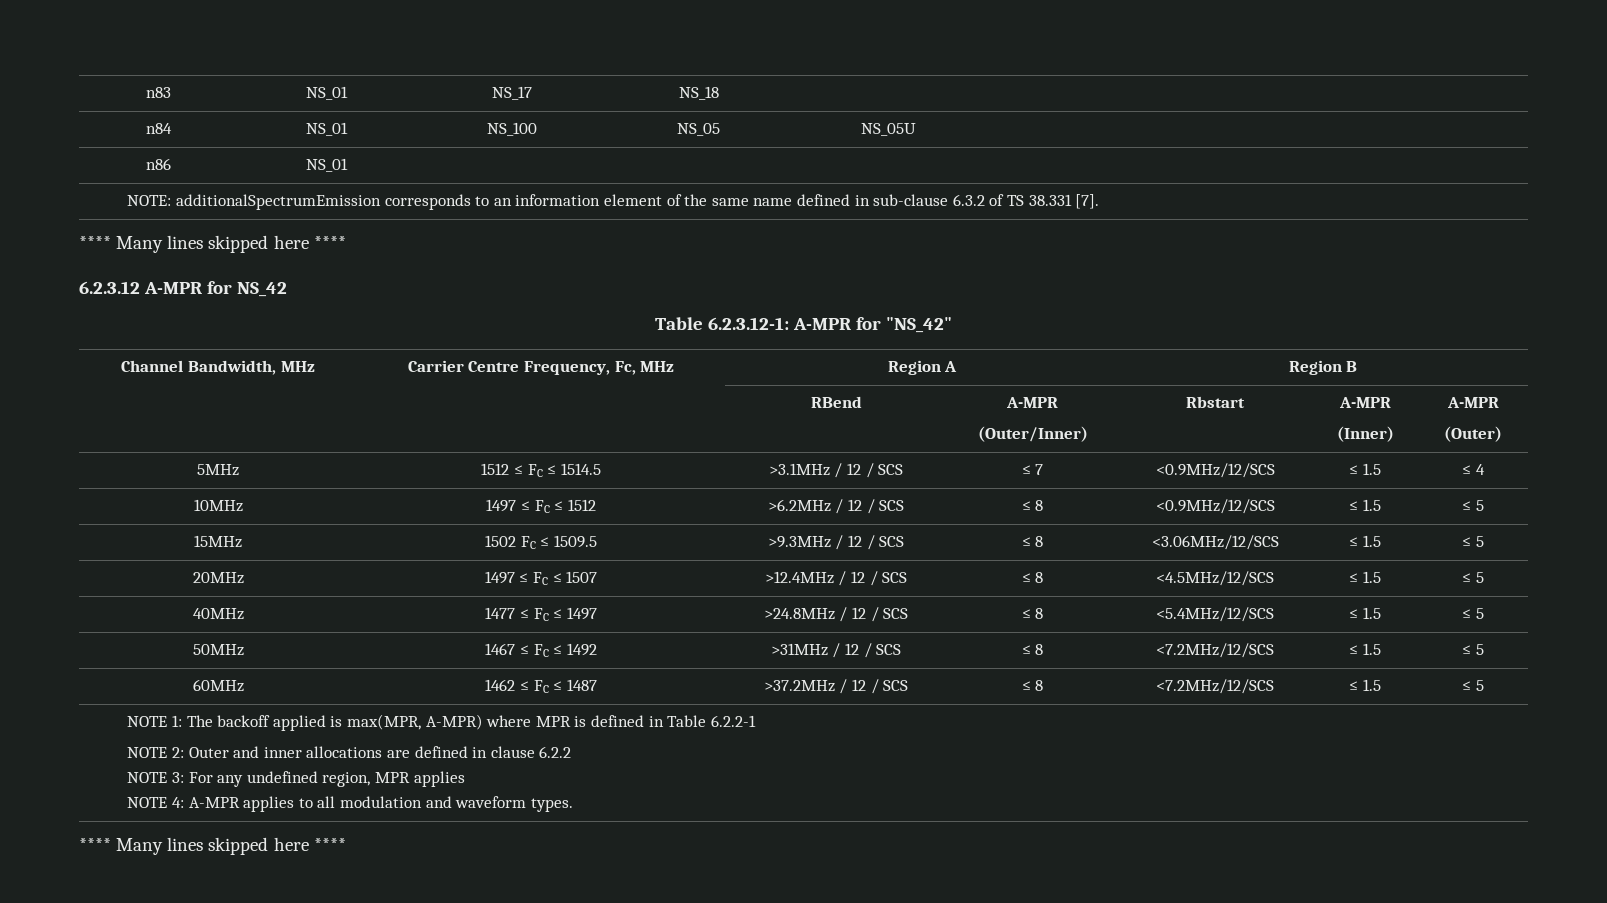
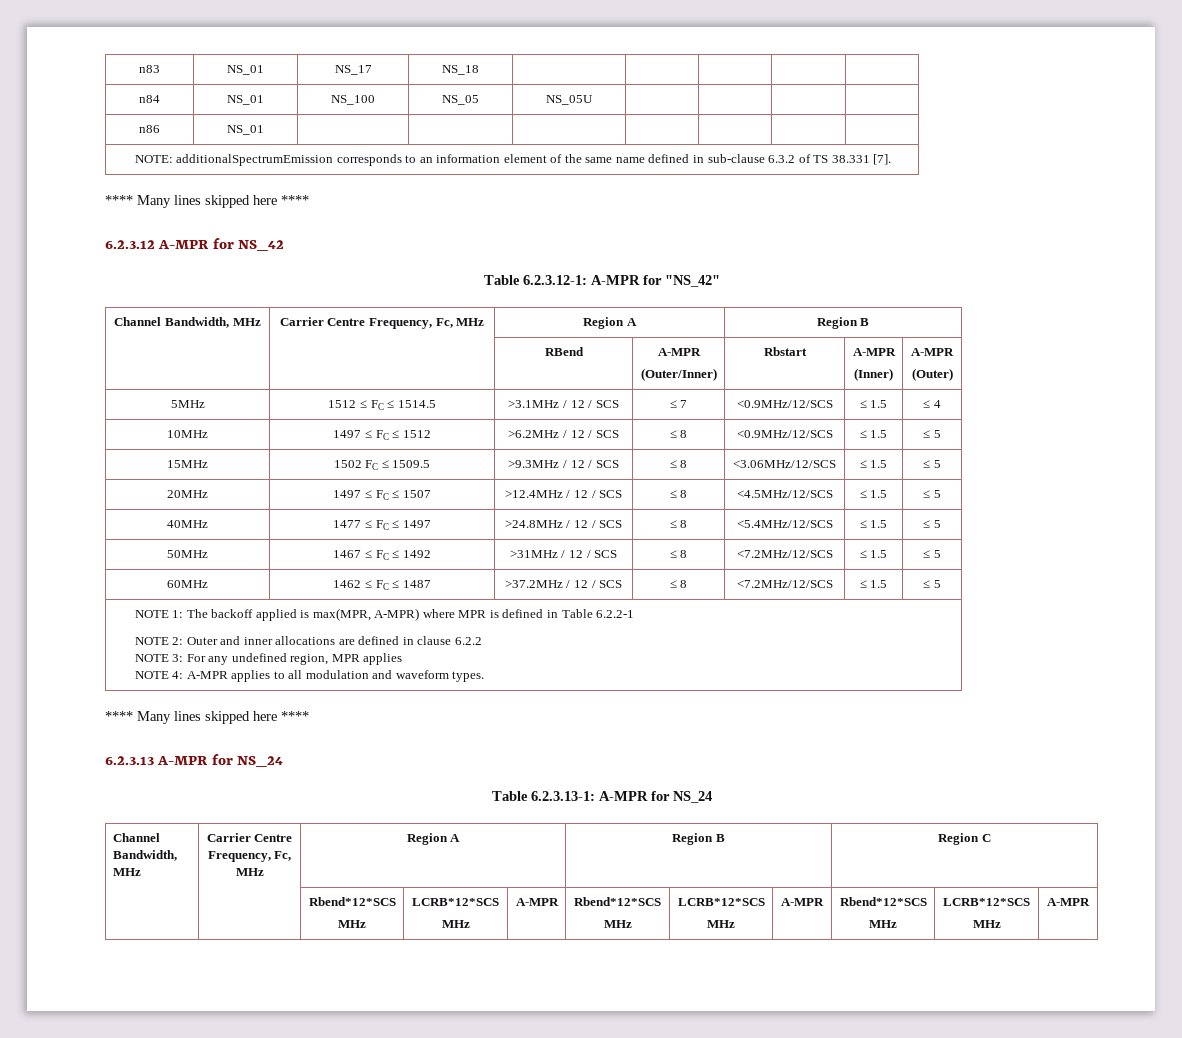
+ 6.2.3.13 A-MPR for NS_24
+ Table 6.2.3.13-1: A-MPR for NS_24
+ Channel Bandwidth, MHz | Carrier Centre Frequency, Fc, MHz | Region A | Region B | Region C
+ | | Rbend*12*SCS
+ MHz | LCRB*12*SCS
+ MHz | A-MPR | Rbend*12*SCS
+ MHz | LCRB*12*SCS
+ MHz | A-MPR | Rbend*12*SCS
+ MHz | LCRB*12*SCS
+ MHz | A-MPR

